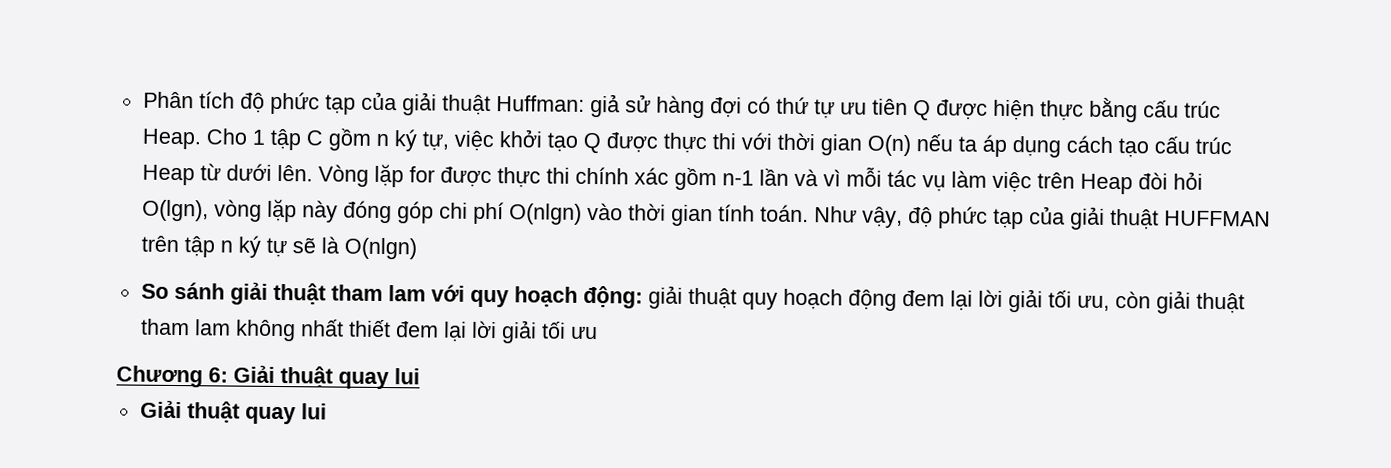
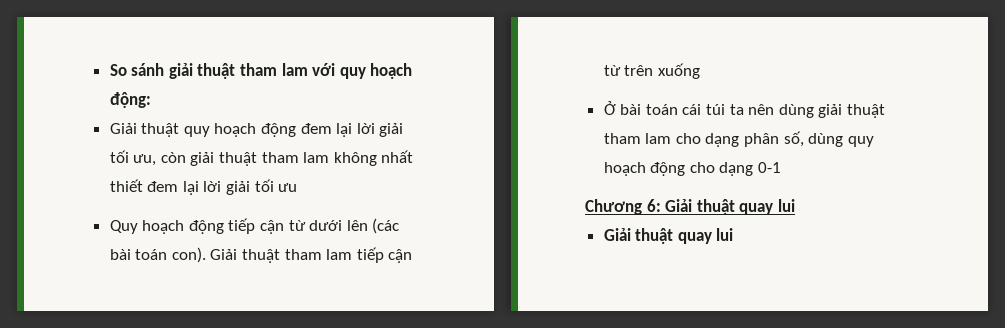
- Phân tích độ phức tạp của giải thuật Huffman: giả sử hàng đợi có thứ tự ưu tiên Q được hiện thực bằng cấu trúc Heap. Cho 1 tập C gồm n ký tự, việc khởi tạo Q được thực thi với thời gian O(n) nếu ta áp dụng cách tạo cấu trúc Heap từ dưới lên. Vòng lặp for được thực thi chính xác gồm n-1 lần và vì mỗi tác vụ làm việc trên Heap đòi hỏi O(lgn), vòng lặp này đóng góp chi phí O(nlgn) vào thời gian tính toán. Như vậy, độ phức tạp của giải thuật HUFFMAN trên tập n ký tự sẽ là O(nlgn)
- So sánh giải thuật tham lam với quy hoạch động: giải thuật quy hoạch động đem lại lời giải tối ưu, còn giải thuật tham lam không nhất thiết đem lại lời giải tối ưu
+ So sánh giải thuật tham lam với quy hoạch động:
+ Giải thuật quy hoạch động đem lại lời giải tối ưu, còn giải thuật tham lam không nhất thiết đem lại lời giải tối ưu
+ Quy hoạch động tiếp cận từ dưới lên (các bài toán con). Giải thuật tham lam tiếp cận từ trên xuống
+ Ở bài toán cái túi ta nên dùng giải thuật tham lam cho dạng phân số, dùng quy hoạch động cho dạng 0-1

